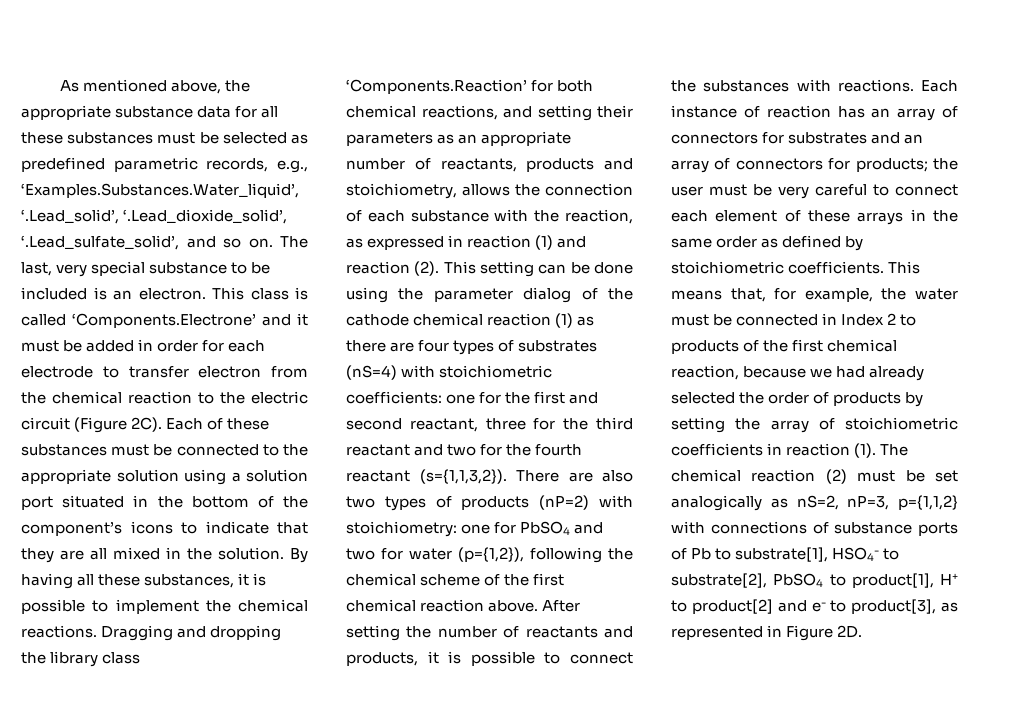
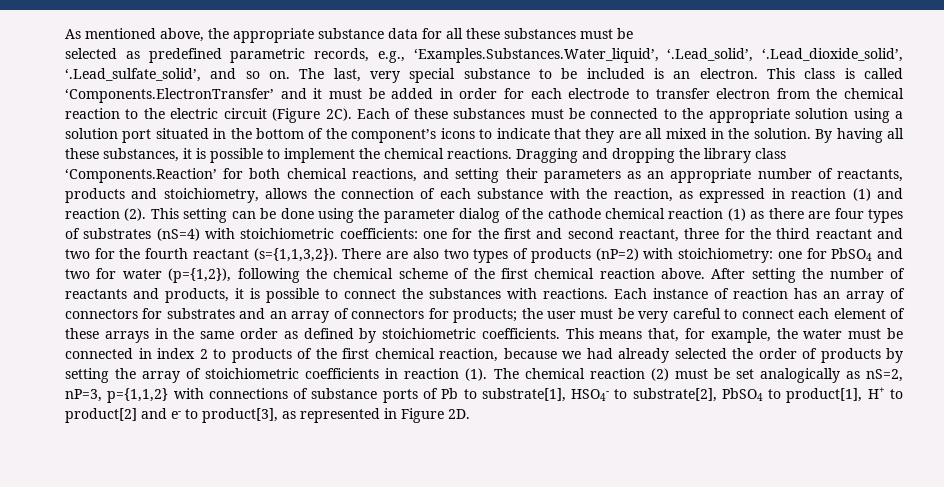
- As mentioned above, the appropriate substance data for all these substances must be selected as predefined parametric records, e.g., ‘Examples.Substances.Water_liquid’, ‘.Lead_solid’, ‘.Lead_dioxide_solid’, ‘.Lead_sulfate_solid’, and so on.
+ As mentioned above, the appropriate substance data for all these substances must be
+ selected as predefined parametric records, e.g., ‘Examples.Substances.Water_liquid’, ‘.Lead_solid’, ‘.Lead_dioxide_solid’, ‘.Lead_sulfate_solid’, and so on.
- This class is called ‘Components.Electrone’ and it must be added in order for each electrode to transfer electron from the chemical reaction to the electric circuit (Figure 2C).
+ This class is called ‘Components.ElectronTransfer’ and it must be added in order for each electrode to transfer electron from the chemical reaction to the electric circuit (Figure 2C).
- This means that, for example, the water must be connected in Index 2 to products of the first chemical reaction, because we had already selected the order of products by setting the array of stoichiometric coefficients in reaction (1).
+ This means that, for example, the water must be connected in index 2 to products of the first chemical reaction, because we had already selected the order of products by setting the array of stoichiometric coefficients in reaction (1).

